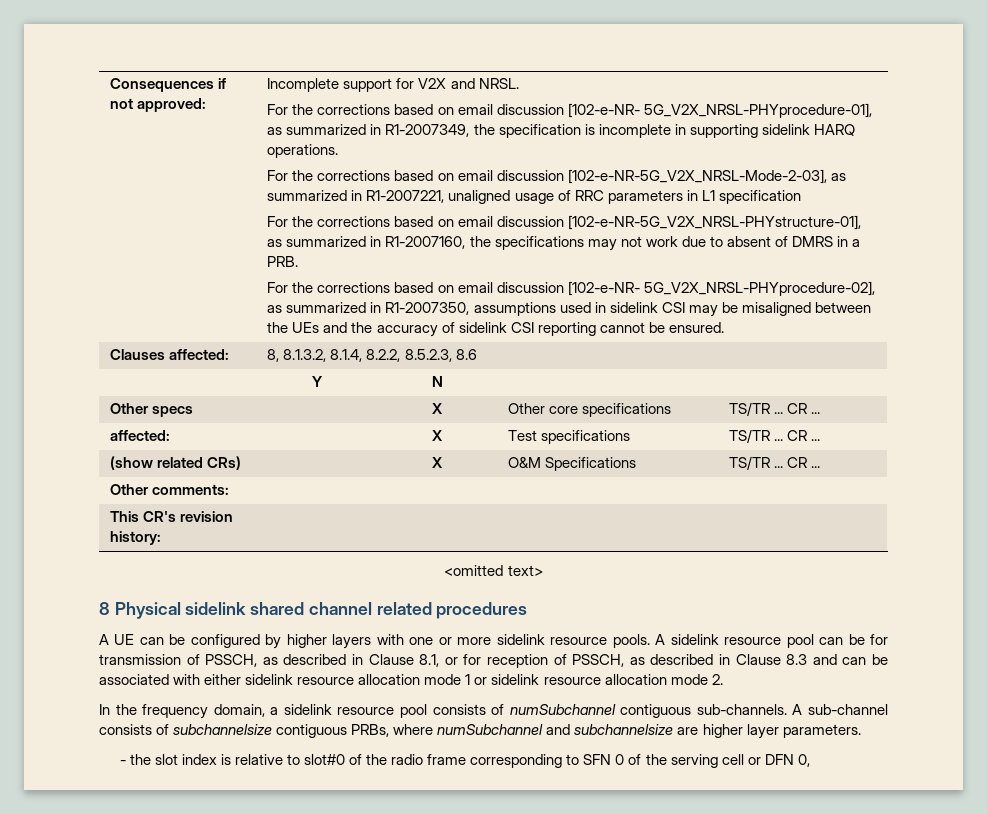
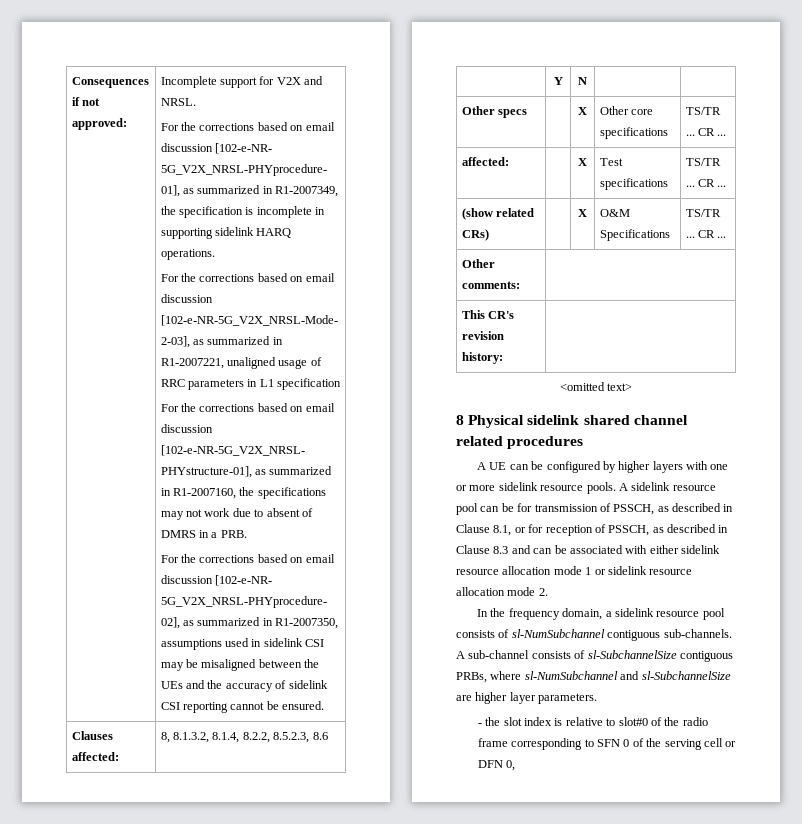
- In the frequency domain, a sidelink resource pool consists of numSubchannel contiguous sub-channels.
+ In the frequency domain, a sidelink resource pool consists of sl-NumSubchannel contiguous sub-channels.
- A sub-channel consists of subchannelsize contiguous PRBs, where numSubchannel and subchannelsize are higher layer parameters.
+ A sub-channel consists of sl-SubchannelSize contiguous PRBs, where sl-NumSubchannel and sl-SubchannelSize are higher layer parameters.

